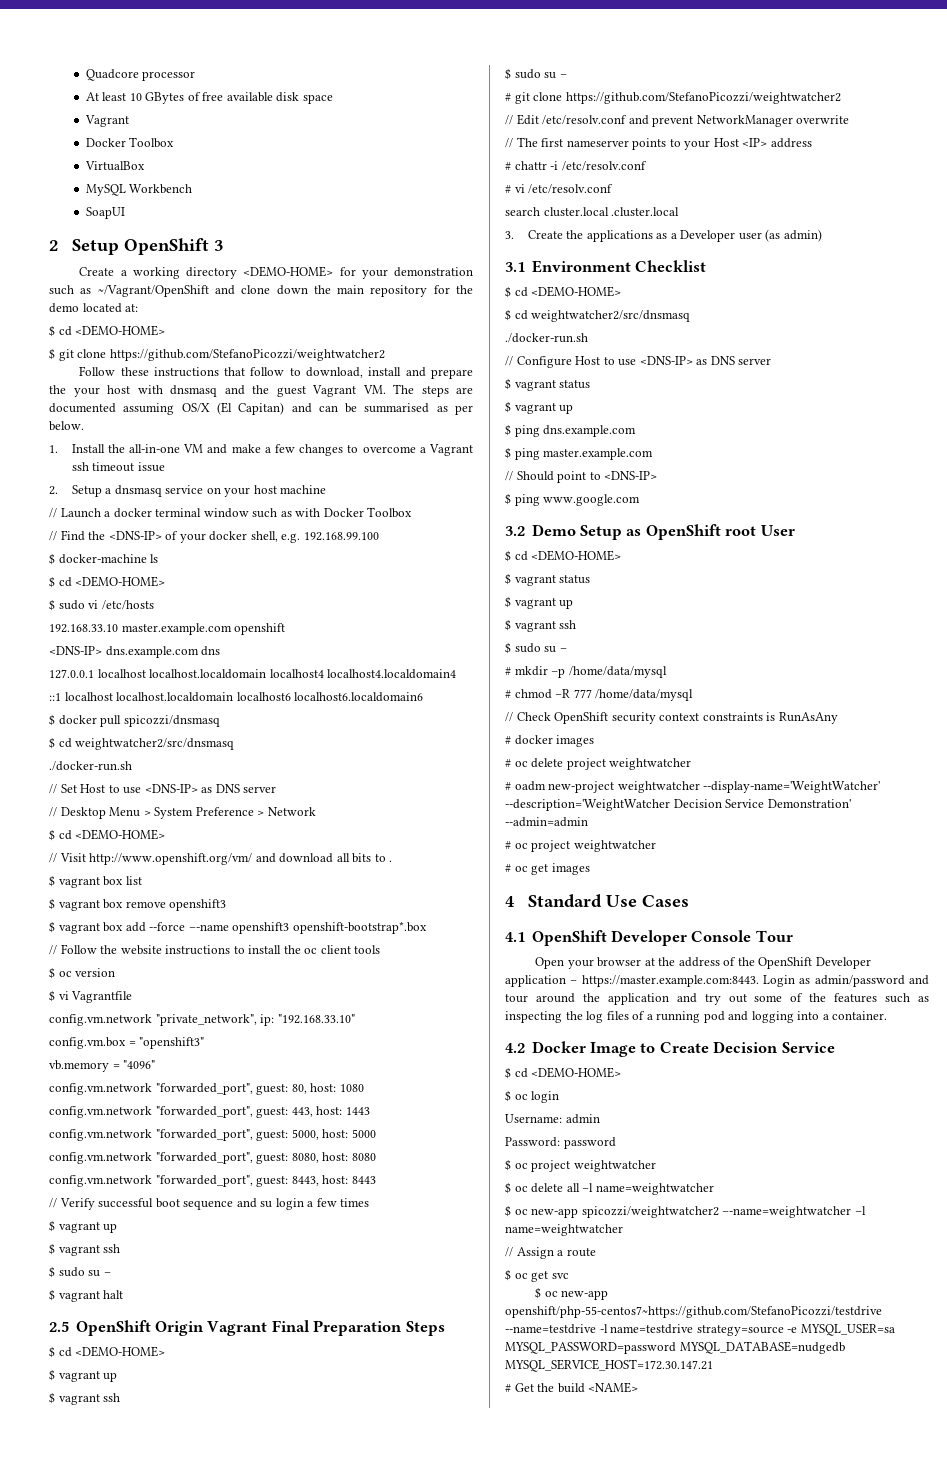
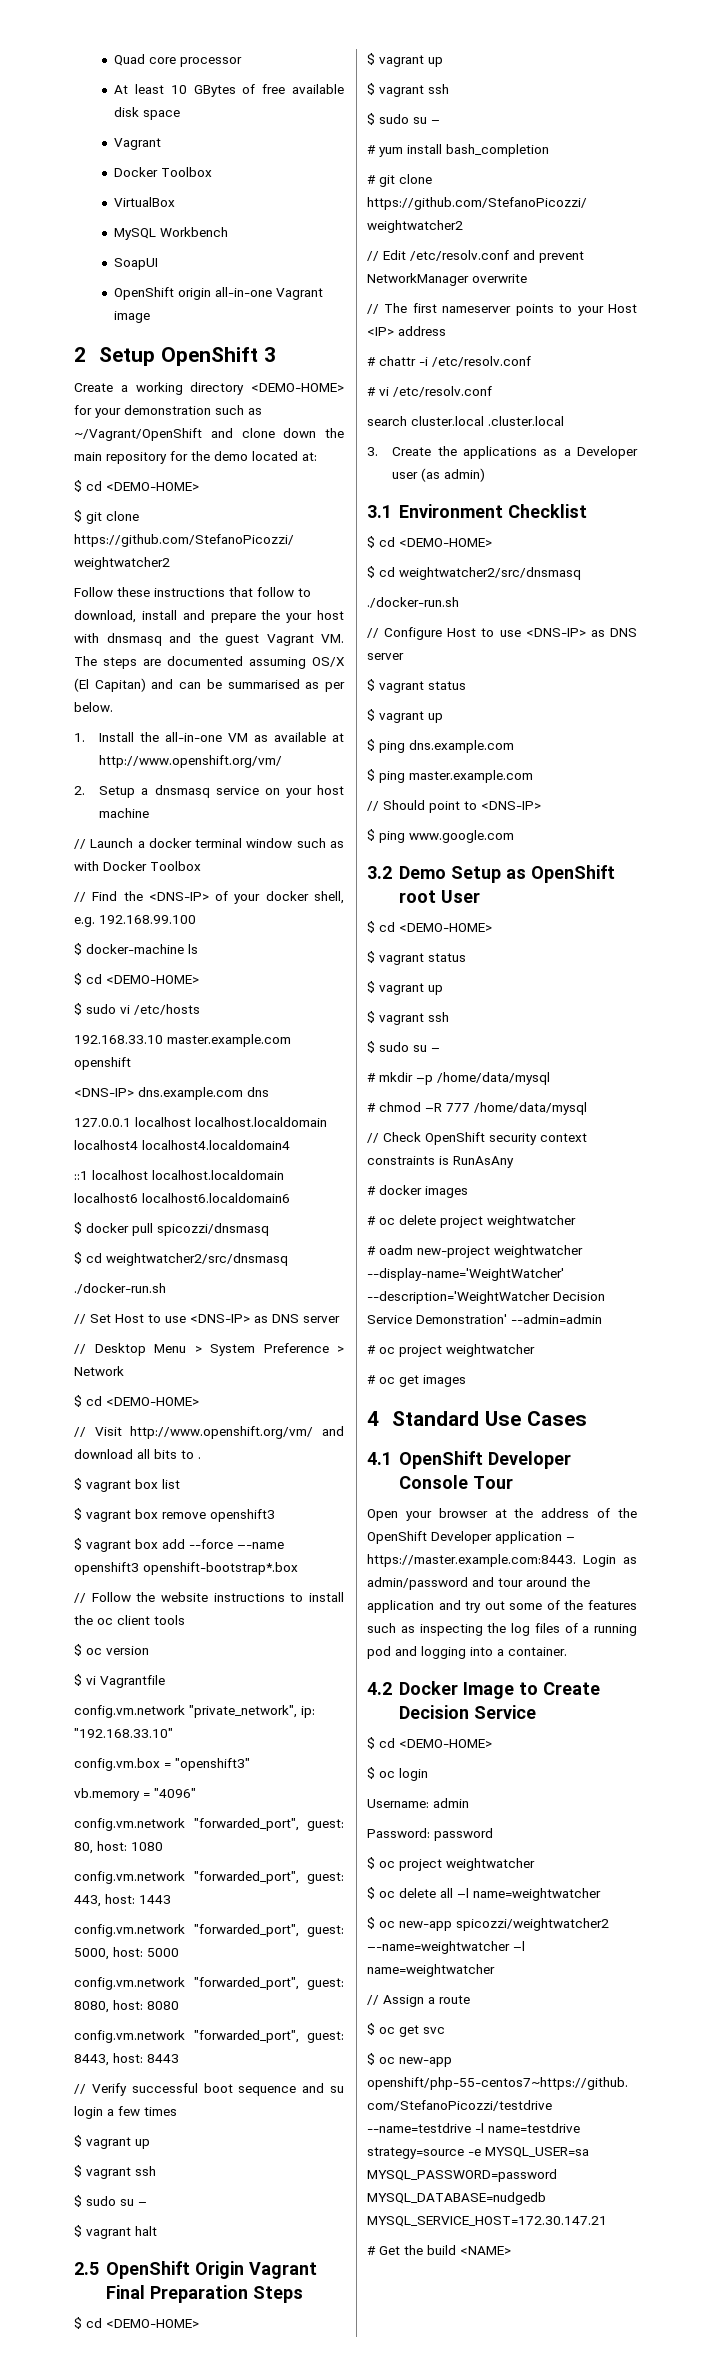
- Quadcore processor
+ Quad core processor
+ OpenShift origin all-in-one Vagrant image
- 1. Install the all-in-one VM and make a few changes to overcome a Vagrant ssh timeout issue
+ 1. Install the all-in-one VM as available at http://www.openshift.org/vm/
+ # yum install bash_completion

